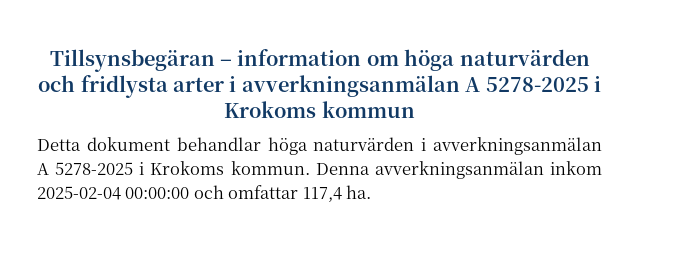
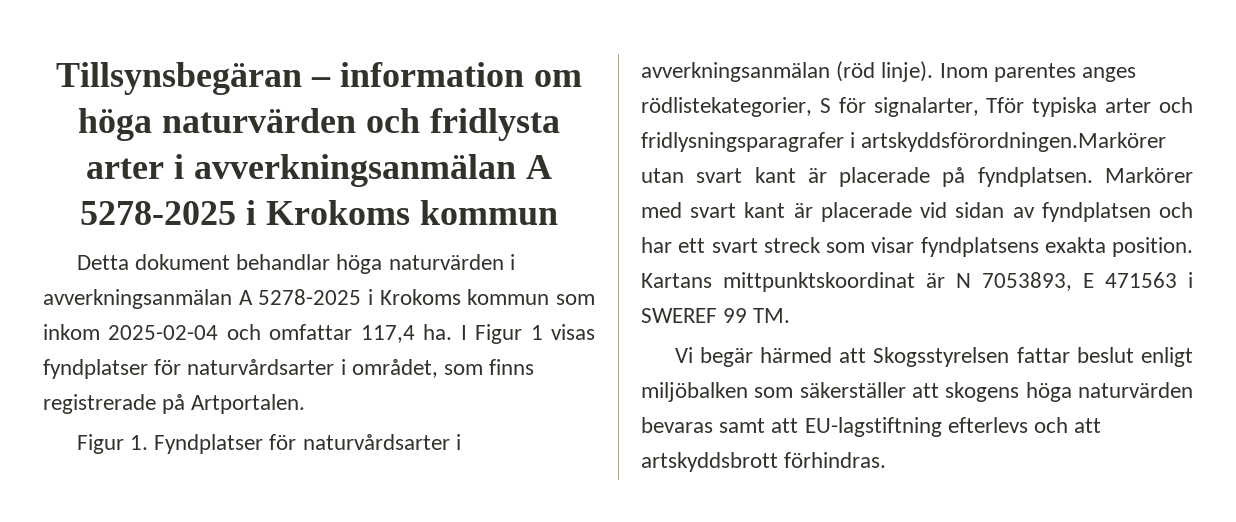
- Detta dokument behandlar höga naturvärden i avverkningsanmälan A 5278-2025 i Krokoms kommun. Denna avverkningsanmälan inkom 2025-02-04 00:00:00 och omfattar 117,4 ha.
+ Detta dokument behandlar höga naturvärden i avverkningsanmälan A 5278-2025 i Krokoms kommun som inkom 2025-02-04 och omfattar 117,4 ha.
+ I Figur 1 visas fyndplatser för naturvårdsarter i området, som finns registrerade på Artportalen.
+ Figur 1. Fyndplatser för naturvårdsarter i avverkningsanmälan (röd linje). Inom parentes anges rödlistekategorier, S för signalarter, Tför typiska arter och fridlysningsparagrafer i artskyddsförordningen.Markörer utan svart kant är placerade på fyndplatsen. Markörer med svart kant är placerade vid sidan av fyndplatsen och har ett svart streck som visar fyndplatsens exakta position. Kartans mittpunktskoordinat är N 7053893, E 471563 i SWEREF 99 TM.
+ Vi begär härmed att Skogsstyrelsen fattar beslut enligt miljöbalken som säkerställer att skogens höga naturvärden bevaras samt att EU-lagstiftning efterlevs och att artskyddsbrott förhindras.

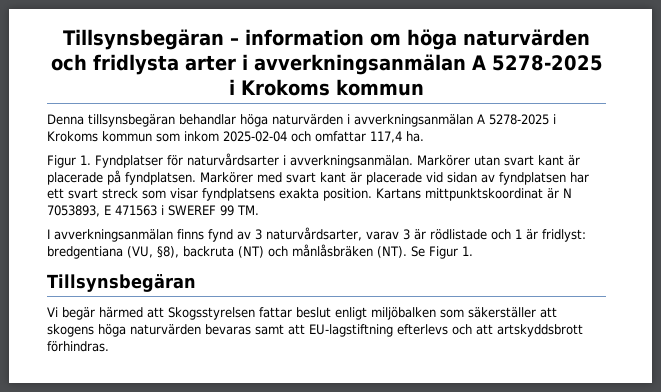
- Detta dokument behandlar höga naturvärden i avverkningsanmälan A 5278-2025 i Krokoms kommun som inkom 2025-02-04 och omfattar 117,4 ha. I Figur 1 visas fyndplatser för naturvårdsarter i området, som finns registrerade på Artportalen.
+ Denna tillsynsbegäran behandlar höga naturvärden i avverkningsanmälan A 5278-2025 i Krokoms kommun som inkom 2025-02-04 och omfattar 117,4 ha.
- Figur 1. Fyndplatser för naturvårdsarter i avverkningsanmälan (röd linje). Inom parentes anges rödlistekategorier, S för signalarter, Tför typiska arter och fridlysningsparagrafer i artskyddsförordningen.Markörer utan svart kant är placerade på fyndplatsen.
+ Figur 1. Fyndplatser för naturvårdsarter i avverkningsanmälan. Markörer utan svart kant är placerade på fyndplatsen.
- Markörer med svart kant är placerade vid sidan av fyndplatsen och har ett svart streck som visar fyndplatsens exakta position.
+ Markörer med svart kant är placerade vid sidan av fyndplatsen har ett svart streck som visar fyndplatsens exakta position.
+ I avverkningsanmälan finns fynd av 3 naturvårdsarter, varav 3 är rödlistade och 1 är fridlyst: bredgentiana (VU, §8), backruta (NT) och månlåsbräken (NT). Se Figur 1.
+ Tillsynsbegäran

